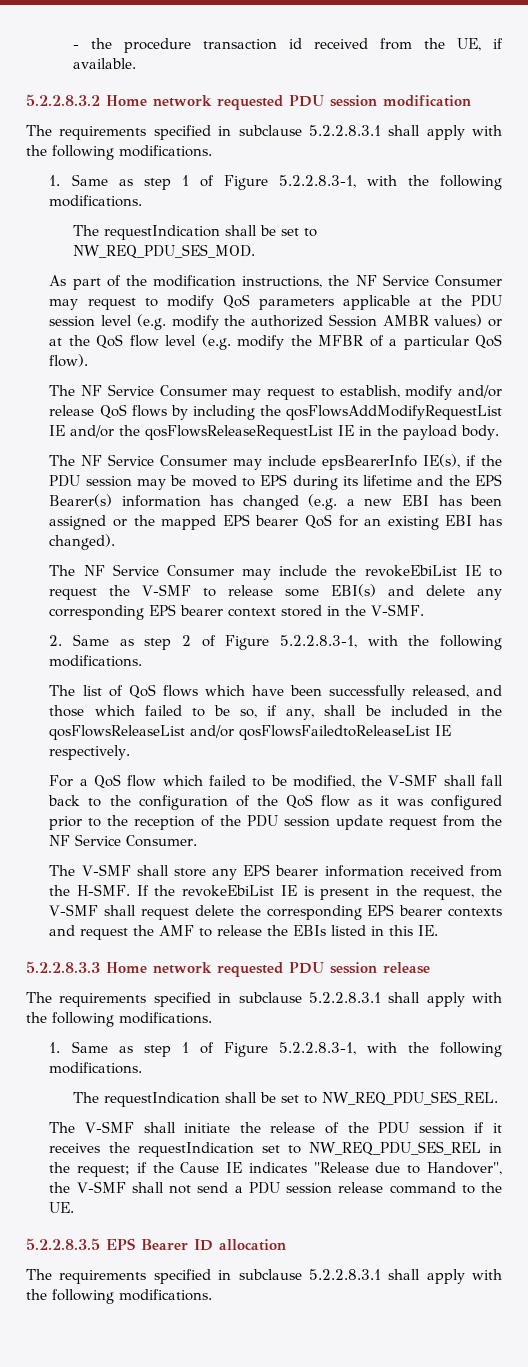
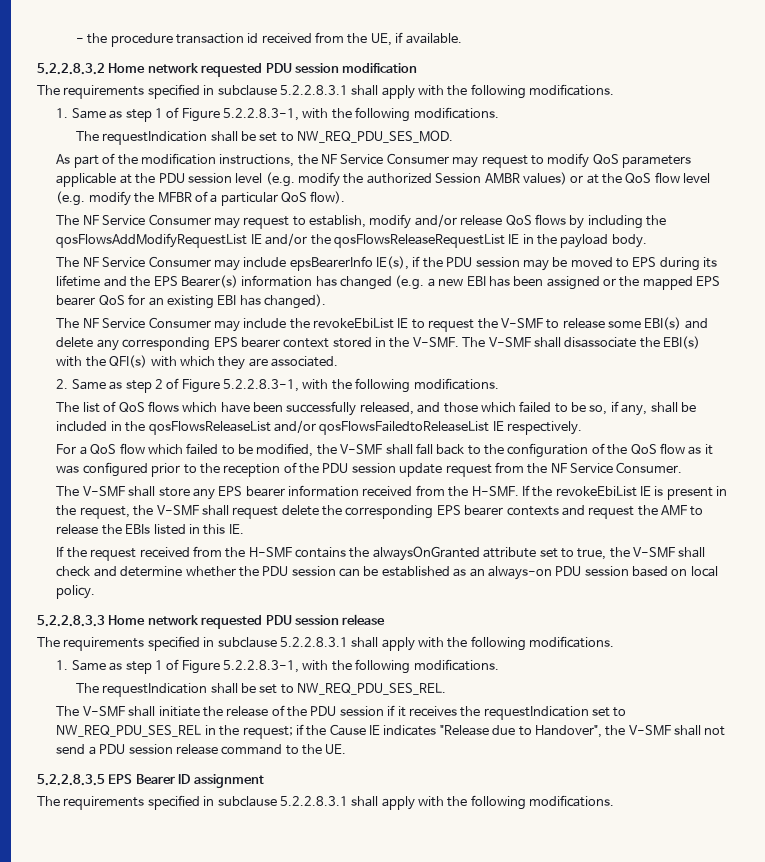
+ The V-SMF shall disassociate the EBI(s) with the QFI(s) with which they are associated.
+ If the request received from the H-SMF contains the alwaysOnGranted attribute set to true, the V-SMF shall check and determine whether the PDU session can be established as an always-on PDU session based on local policy.
- 5.2.2.8.3.5 EPS Bearer ID allocation
+ 5.2.2.8.3.5 EPS Bearer ID assignment

